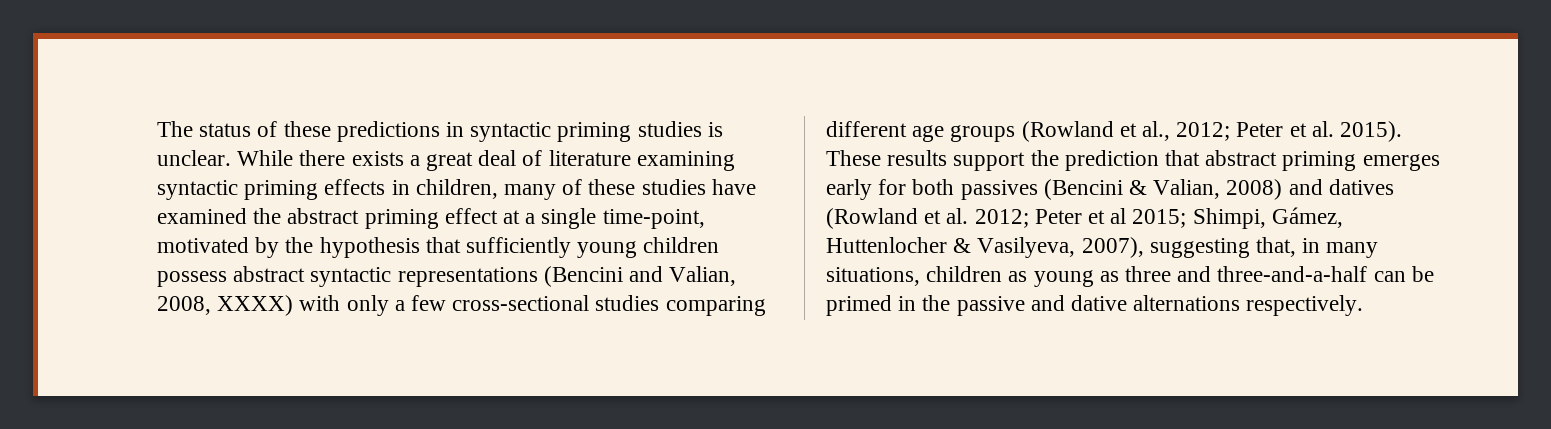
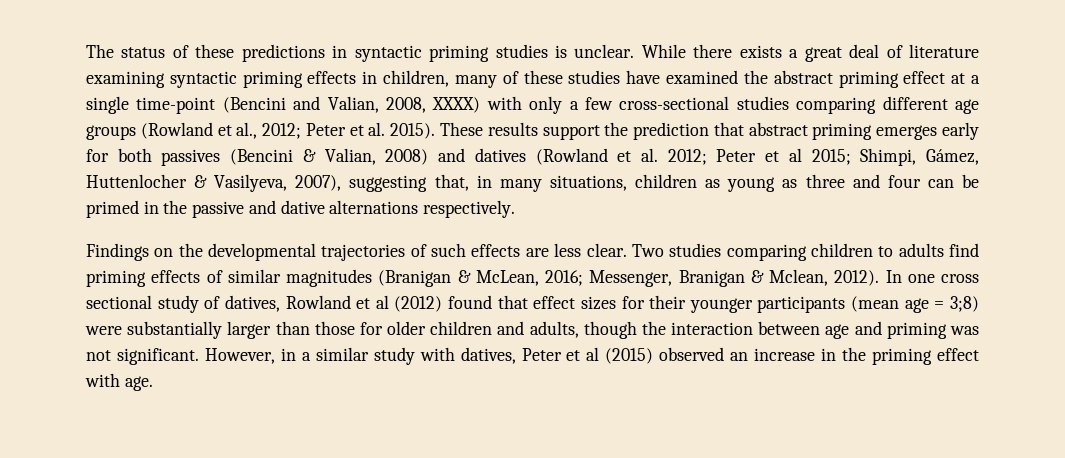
- While there exists a great deal of literature examining syntactic priming effects in children, many of these studies have examined the abstract priming effect at a single time-point, motivated by the hypothesis that sufficiently young children possess abstract syntactic representations (Bencini and Valian, 2008, XXXX) with only a few cross-sectional studies comparing different age groups (Rowland et al., 2012; Peter et al. 2015).
+ While there exists a great deal of literature examining syntactic priming effects in children, many of these studies have examined the abstract priming effect at a single time-point (Bencini and Valian, 2008, XXXX) with only a few cross-sectional studies comparing different age groups (Rowland et al., 2012; Peter et al. 2015).
- These results support the prediction that abstract priming emerges early for both passives (Bencini & Valian, 2008) and datives (Rowland et al. 2012; Peter et al 2015; Shimpi, Gámez, Huttenlocher & Vasilyeva, 2007), suggesting that, in many situations, children as young as three and three-and-a-half can be primed in the passive and dative alternations respectively.
+ These results support the prediction that abstract priming emerges early for both passives (Bencini & Valian, 2008) and datives (Rowland et al. 2012; Peter et al 2015; Shimpi, Gámez, Huttenlocher & Vasilyeva, 2007), suggesting that, in many situations, children as young as three and four can be primed in the passive and dative alternations respectively.
+ Findings on the developmental trajectories of such effects are less clear. Two studies comparing children to adults find priming effects of similar magnitudes (Branigan & McLean, 2016; Messenger, Branigan & Mclean, 2012). In one cross sectional study of datives, Rowland et al (2012) found that effect sizes for their younger participants (mean age = 3;8) were substantially larger than those for older children and adults, though the interaction between age and priming was not significant. However, in a similar study with datives, Peter et al (2015) observed an increase in the priming effect with age.

